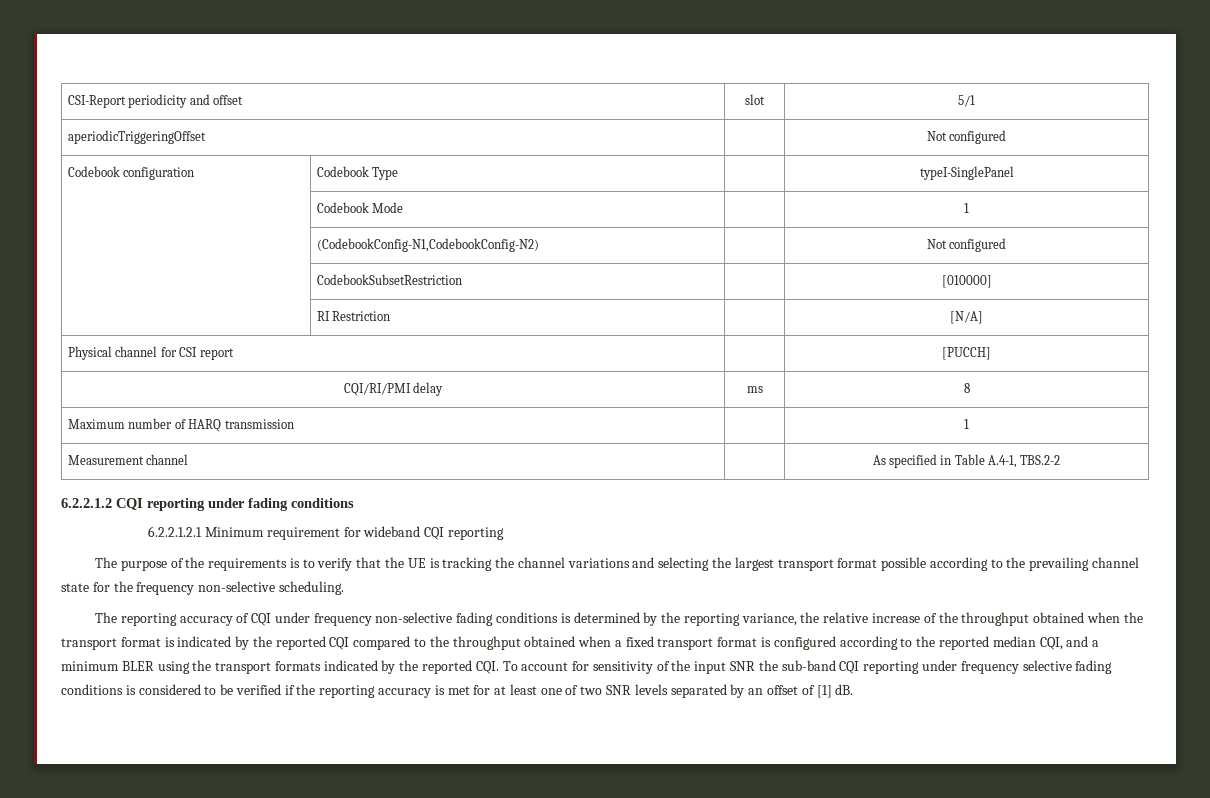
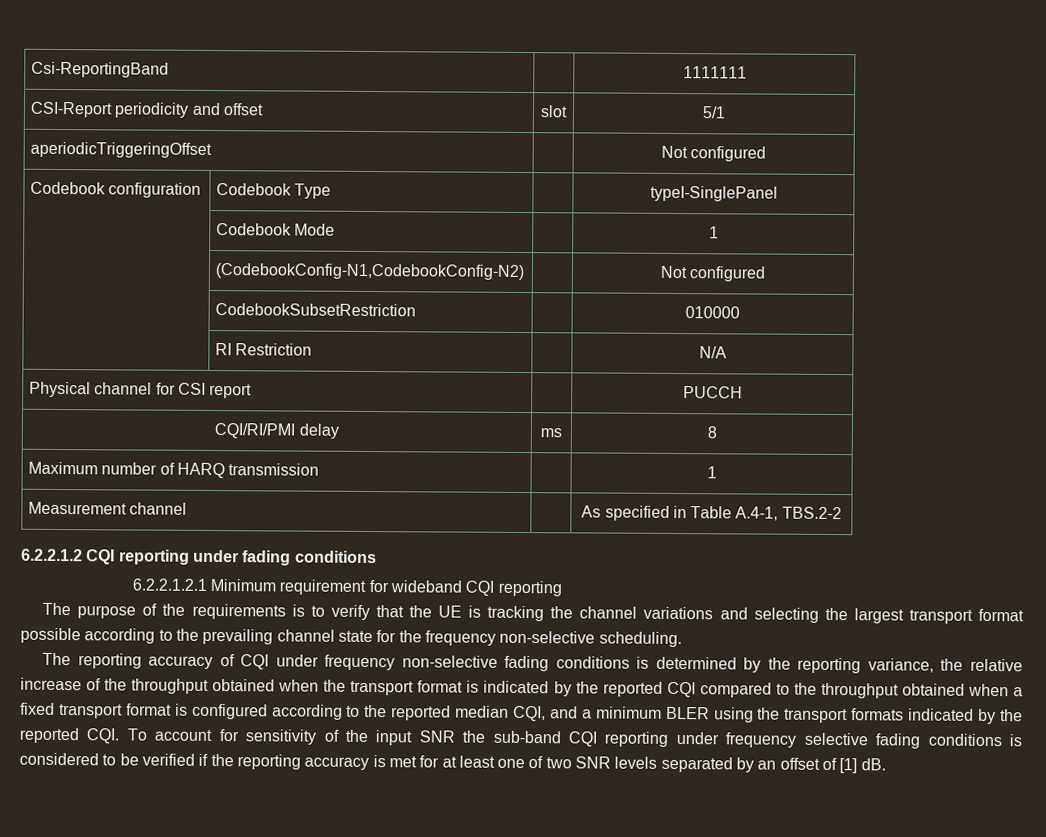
+ Csi-ReportingBand | | 1111111
- | CodebookSubsetRestriction | | [010000]
+ | CodebookSubsetRestriction | | 010000
- | RI Restriction | | [N/A]
+ | RI Restriction | | N/A
- Physical channel for CSI report | | [PUCCH]
+ Physical channel for CSI report | | PUCCH

